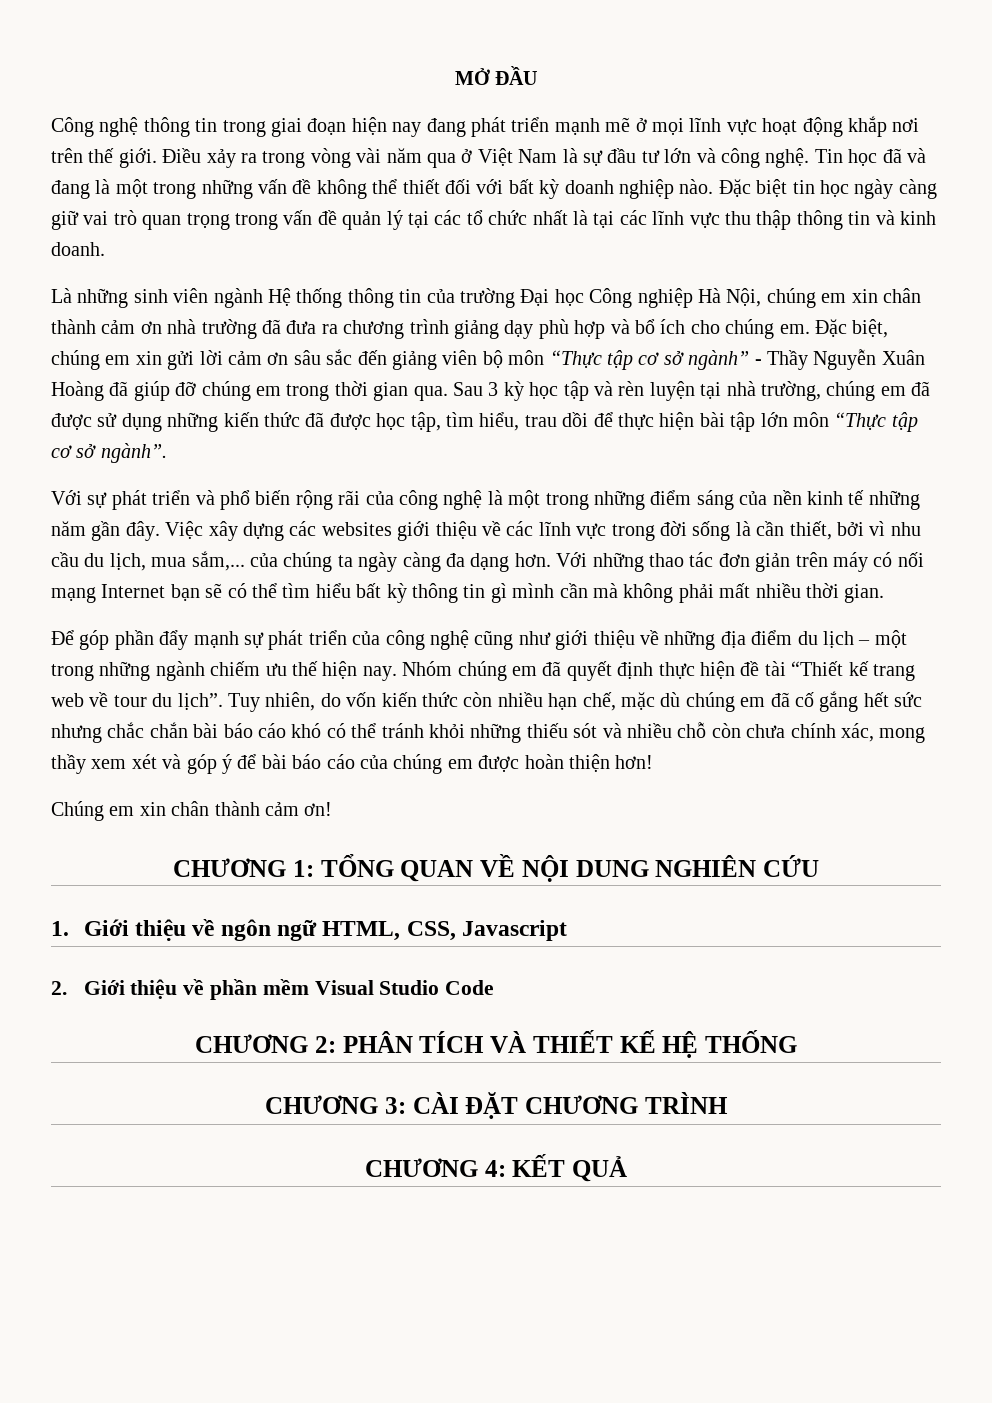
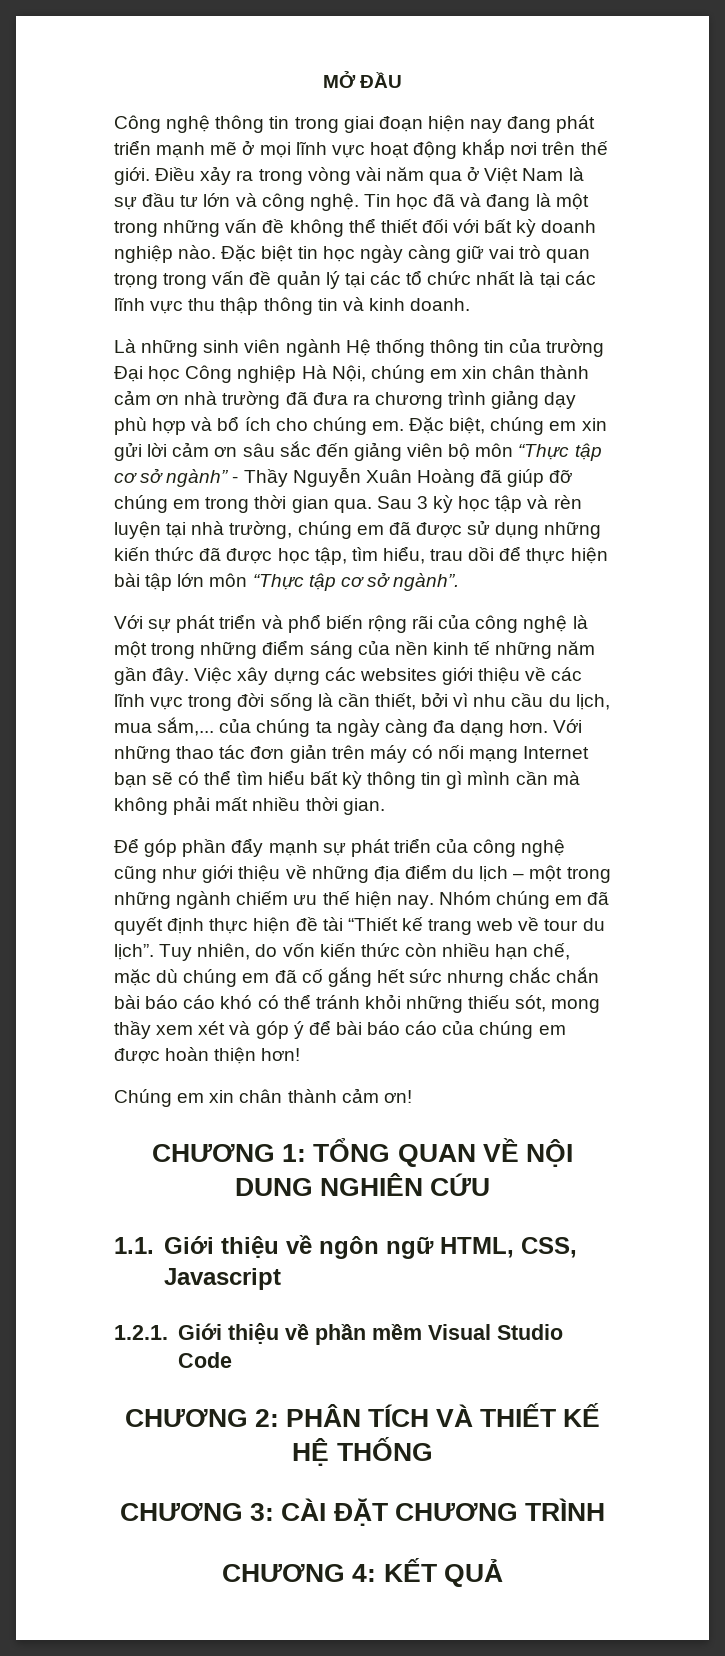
- Tuy nhiên, do vốn kiến thức còn nhiều hạn chế, mặc dù chúng em đã cố gắng hết sức nhưng chắc chắn bài báo cáo khó có thể tránh khỏi những thiếu sót và nhiều chỗ còn chưa chính xác, mong thầy xem xét và góp ý để bài báo cáo của chúng em được hoàn thiện hơn!
+ Tuy nhiên, do vốn kiến thức còn nhiều hạn chế, mặc dù chúng em đã cố gắng hết sức nhưng chắc chắn bài báo cáo khó có thể tránh khỏi những thiếu sót, mong thầy xem xét và góp ý để bài báo cáo của chúng em được hoàn thiện hơn!
- 1. Giới thiệu về ngôn ngữ HTML, CSS, Javascript
+ 1.1. Giới thiệu về ngôn ngữ HTML, CSS, Javascript
- 2. Giới thiệu về phần mềm Visual Studio Code
+ 1.2.1. Giới thiệu về phần mềm Visual Studio Code

